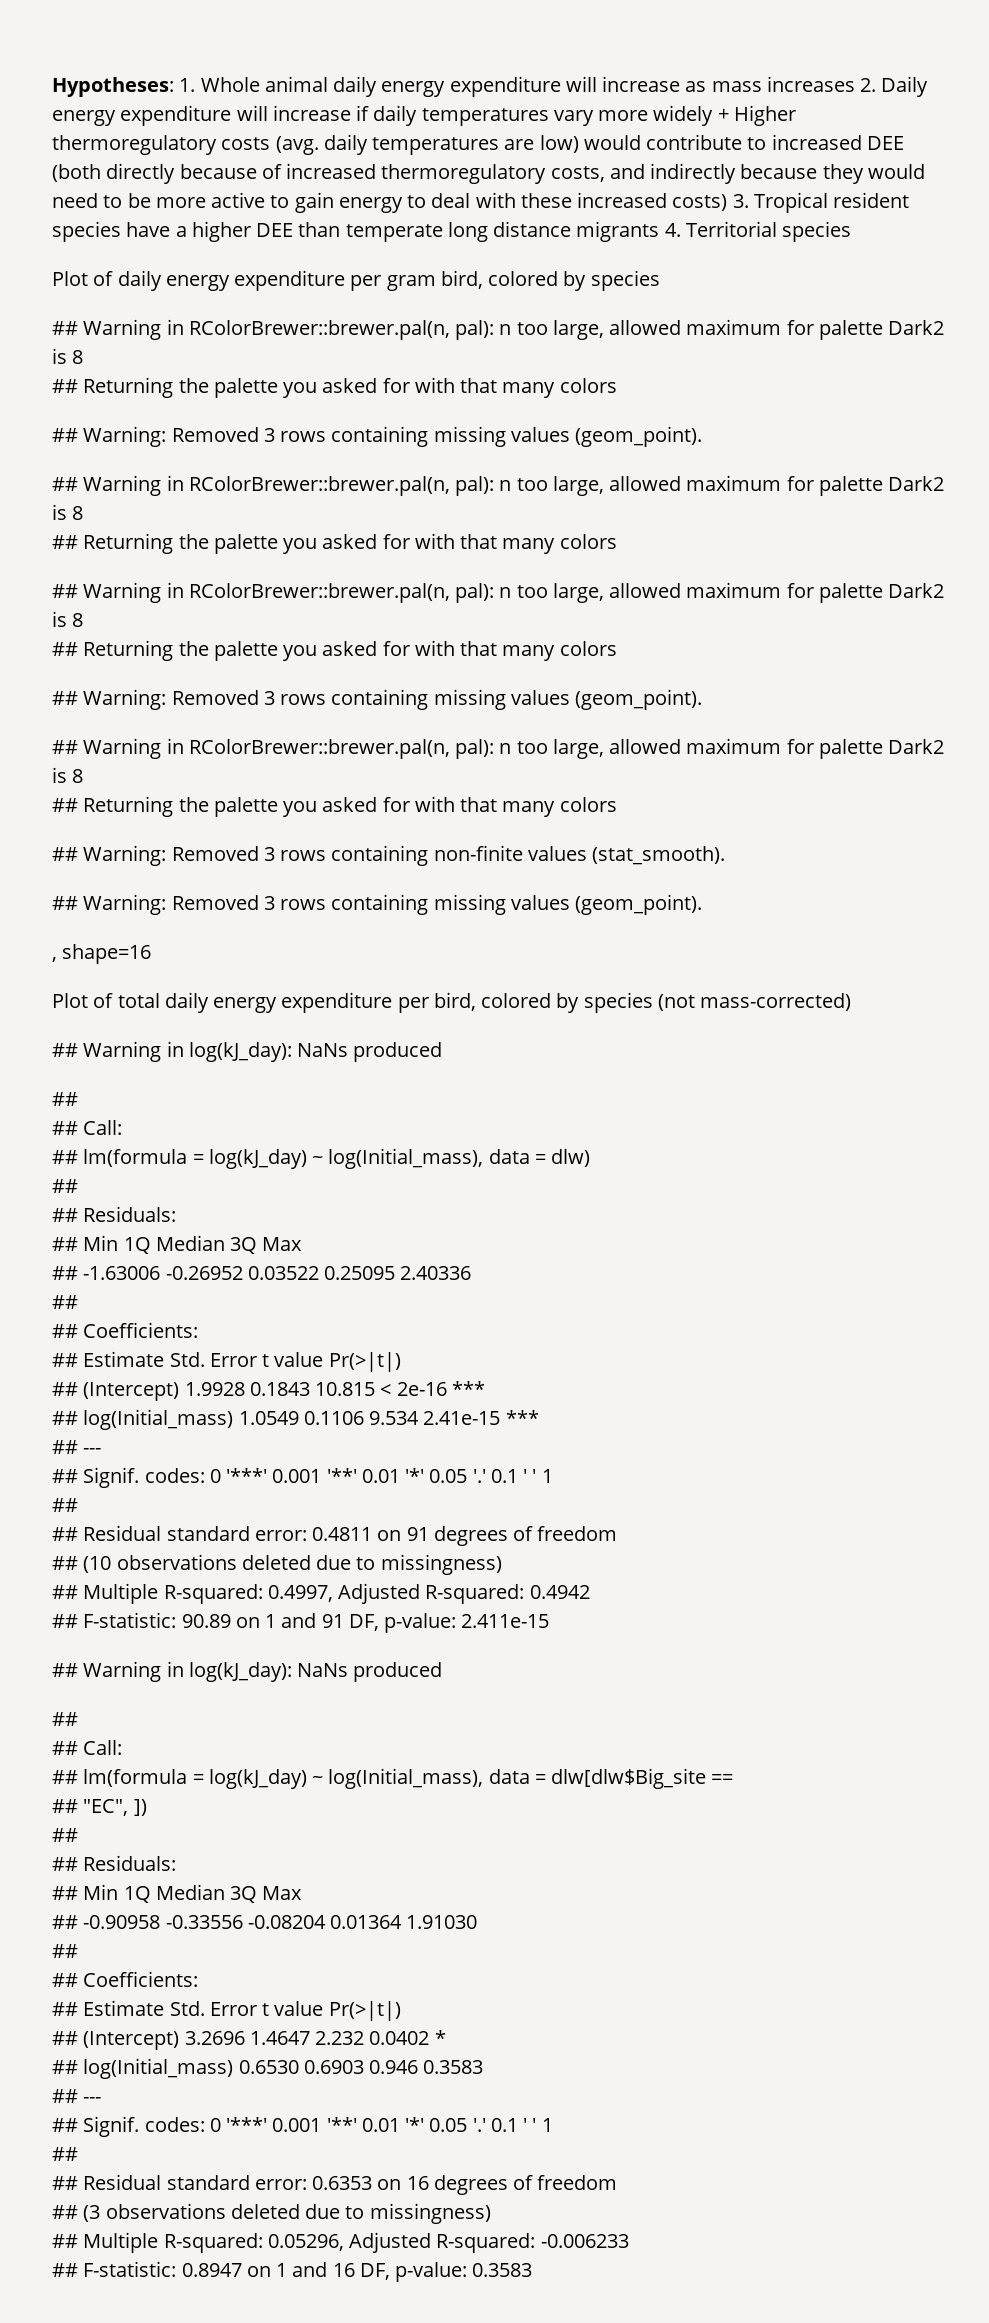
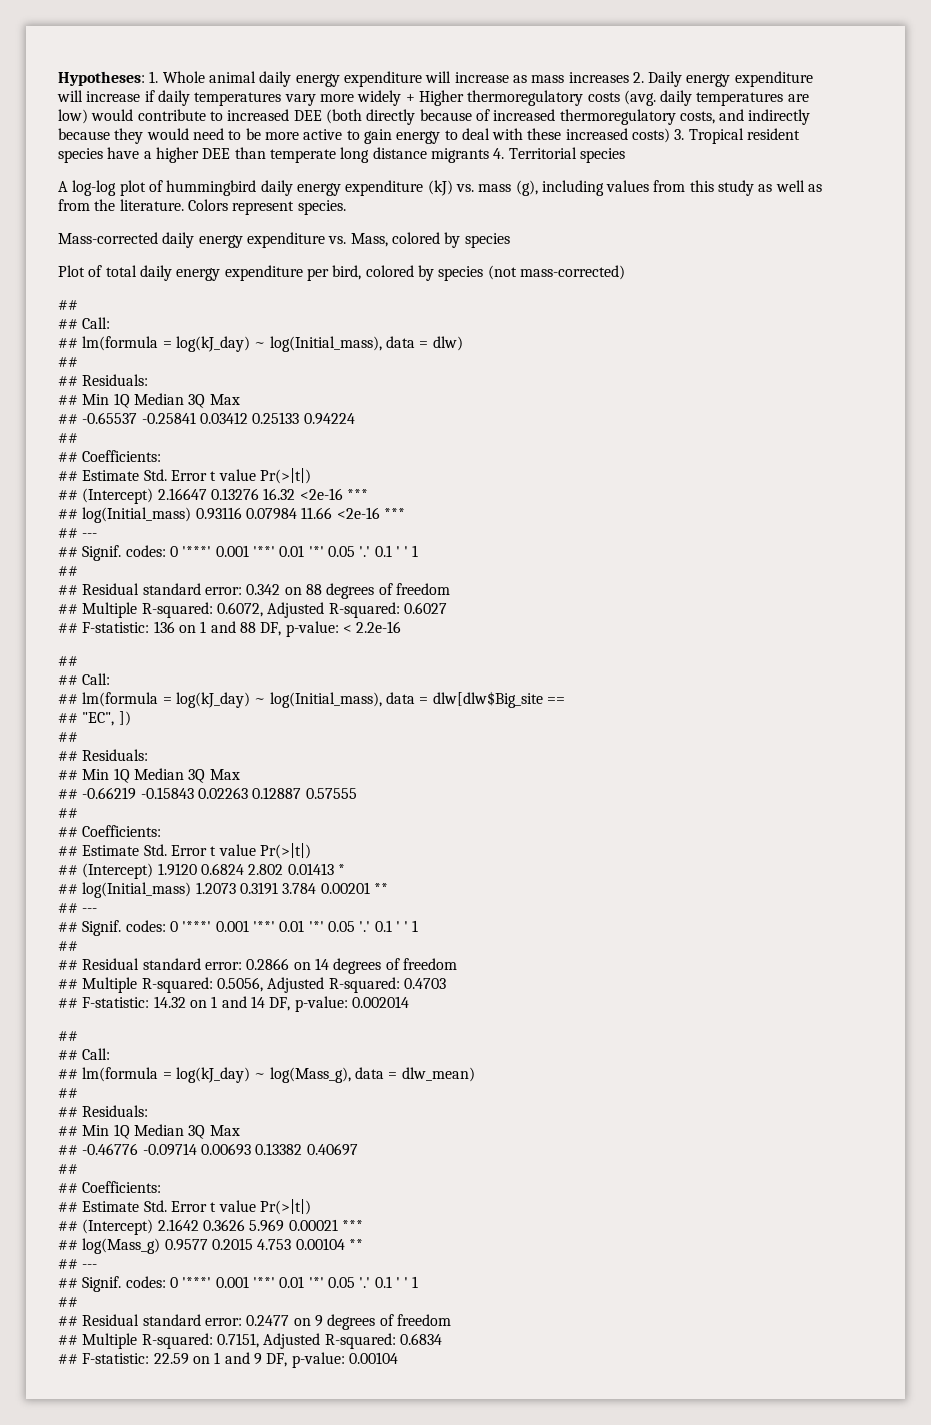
- Plot of daily energy expenditure per gram bird, colored by species
- ## Warning in RColorBrewer::brewer.pal(n, pal): n too large, allowed maximum for palette Dark2 is 8
- ## Returning the palette you asked for with that many colors
- ## Warning: Removed 3 rows containing missing values (geom_point).
- ## Warning in RColorBrewer::brewer.pal(n, pal): n too large, allowed maximum for palette Dark2 is 8
- ## Returning the palette you asked for with that many colors
- ## Warning in RColorBrewer::brewer.pal(n, pal): n too large, allowed maximum for palette Dark2 is 8
- ## Returning the palette you asked for with that many colors
- ## Warning: Removed 3 rows containing missing values (geom_point).
- ## Warning in RColorBrewer::brewer.pal(n, pal): n too large, allowed maximum for palette Dark2 is 8
- ## Returning the palette you asked for with that many colors
- ## Warning: Removed 3 rows containing non-finite values (stat_smooth).
- ## Warning: Removed 3 rows containing missing values (geom_point).
- , shape=16
+ A log-log plot of hummingbird daily energy expenditure (kJ) vs. mass (g), including values from this study as well as from the literature. Colors represent species.
+ Mass-corrected daily energy expenditure vs. Mass, colored by species
  Plot of total daily energy expenditure per bird, colored by species (not mass-corrected)
- ## Warning in log(kJ_day): NaNs produced
- ## -1.63006 -0.26952 0.03522 0.25095 2.40336
+ ## -0.65537 -0.25841 0.03412 0.25133 0.94224
- ## (Intercept) 1.9928 0.1843 10.815 < 2e-16 ***
+ ## (Intercept) 2.16647 0.13276 16.32 <2e-16 ***
- ## log(Initial_mass) 1.0549 0.1106 9.534 2.41e-15 ***
+ ## log(Initial_mass) 0.93116 0.07984 11.66 <2e-16 ***
- ## Residual standard error: 0.4811 on 91 degrees of freedom
- ## (10 observations deleted due to missingness)
- ## Multiple R-squared: 0.4997, Adjusted R-squared: 0.4942
- ## F-statistic: 90.89 on 1 and 91 DF, p-value: 2.411e-15
- ## Warning in log(kJ_day): NaNs produced
+ ## Residual standard error: 0.342 on 88 degrees of freedom
+ ## Multiple R-squared: 0.6072, Adjusted R-squared: 0.6027
+ ## F-statistic: 136 on 1 and 88 DF, p-value: < 2.2e-16
- ## -0.90958 -0.33556 -0.08204 0.01364 1.91030
+ ## -0.66219 -0.15843 0.02263 0.12887 0.57555
- ## (Intercept) 3.2696 1.4647 2.232 0.0402 *
+ ## (Intercept) 1.9120 0.6824 2.802 0.01413 *
- ## log(Initial_mass) 0.6530 0.6903 0.946 0.3583
+ ## log(Initial_mass) 1.2073 0.3191 3.784 0.00201 **
- ## Residual standard error: 0.6353 on 16 degrees of freedom
- ## (3 observations deleted due to missingness)
- ## Multiple R-squared: 0.05296, Adjusted R-squared: -0.006233
- ## F-statistic: 0.8947 on 1 and 16 DF, p-value: 0.3583
+ ## Residual standard error: 0.2866 on 14 degrees of freedom
+ ## Multiple R-squared: 0.5056, Adjusted R-squared: 0.4703
+ ## F-statistic: 14.32 on 1 and 14 DF, p-value: 0.002014
+ ##
+ ## Call:
+ ## lm(formula = log(kJ_day) ~ log(Mass_g), data = dlw_mean)
+ ##
+ ## Residuals:
+ ## Min 1Q Median 3Q Max
+ ## -0.46776 -0.09714 0.00693 0.13382 0.40697
+ ##
+ ## Coefficients:
+ ## Estimate Std. Error t value Pr(>|t|)
+ ## (Intercept) 2.1642 0.3626 5.969 0.00021 ***
+ ## log(Mass_g) 0.9577 0.2015 4.753 0.00104 **
+ ## ---
+ ## Signif. codes: 0 '***' 0.001 '**' 0.01 '*' 0.05 '.' 0.1 ' ' 1
+ ##
+ ## Residual standard error: 0.2477 on 9 degrees of freedom
+ ## Multiple R-squared: 0.7151, Adjusted R-squared: 0.6834
+ ## F-statistic: 22.59 on 1 and 9 DF, p-value: 0.00104

